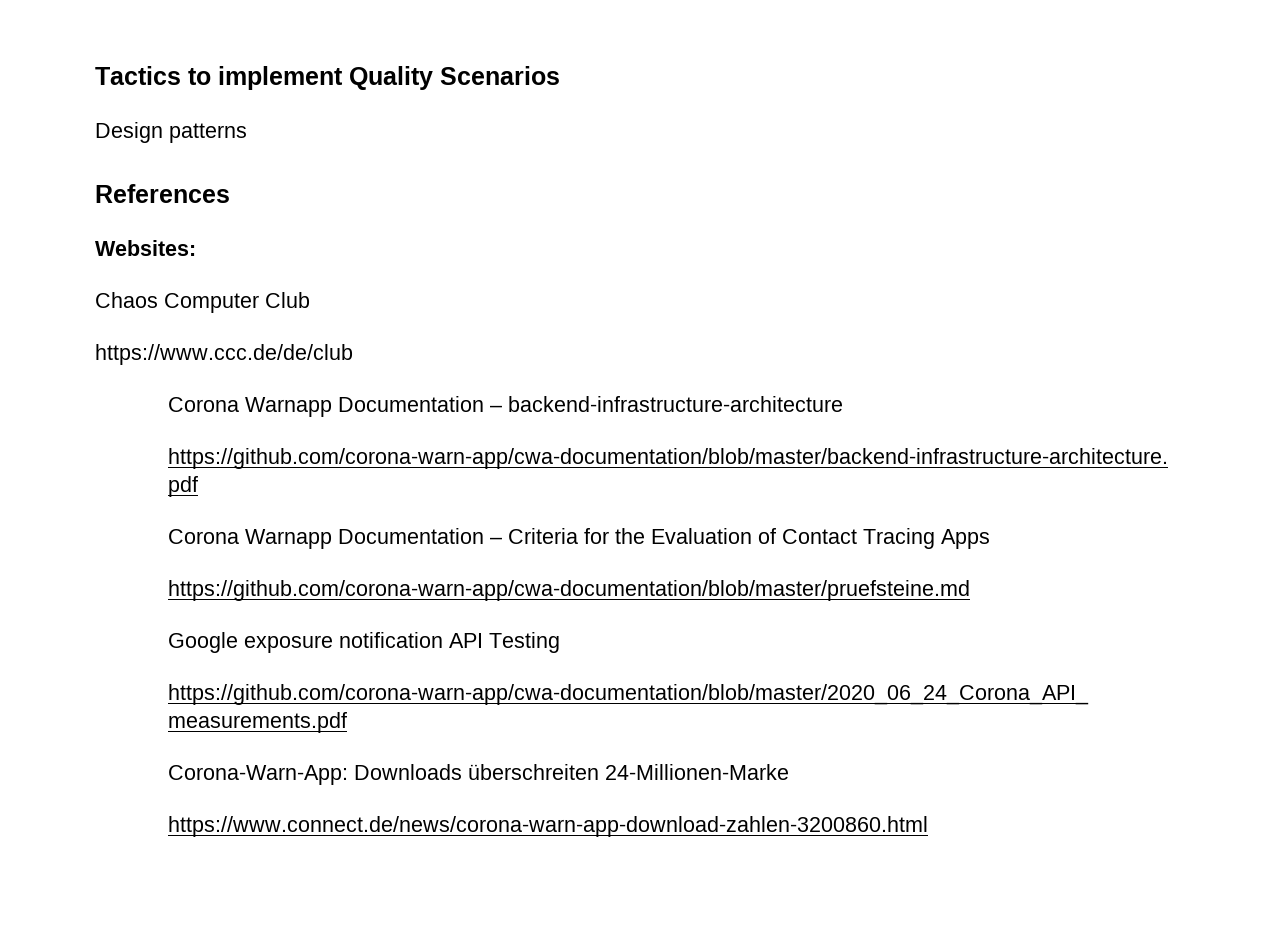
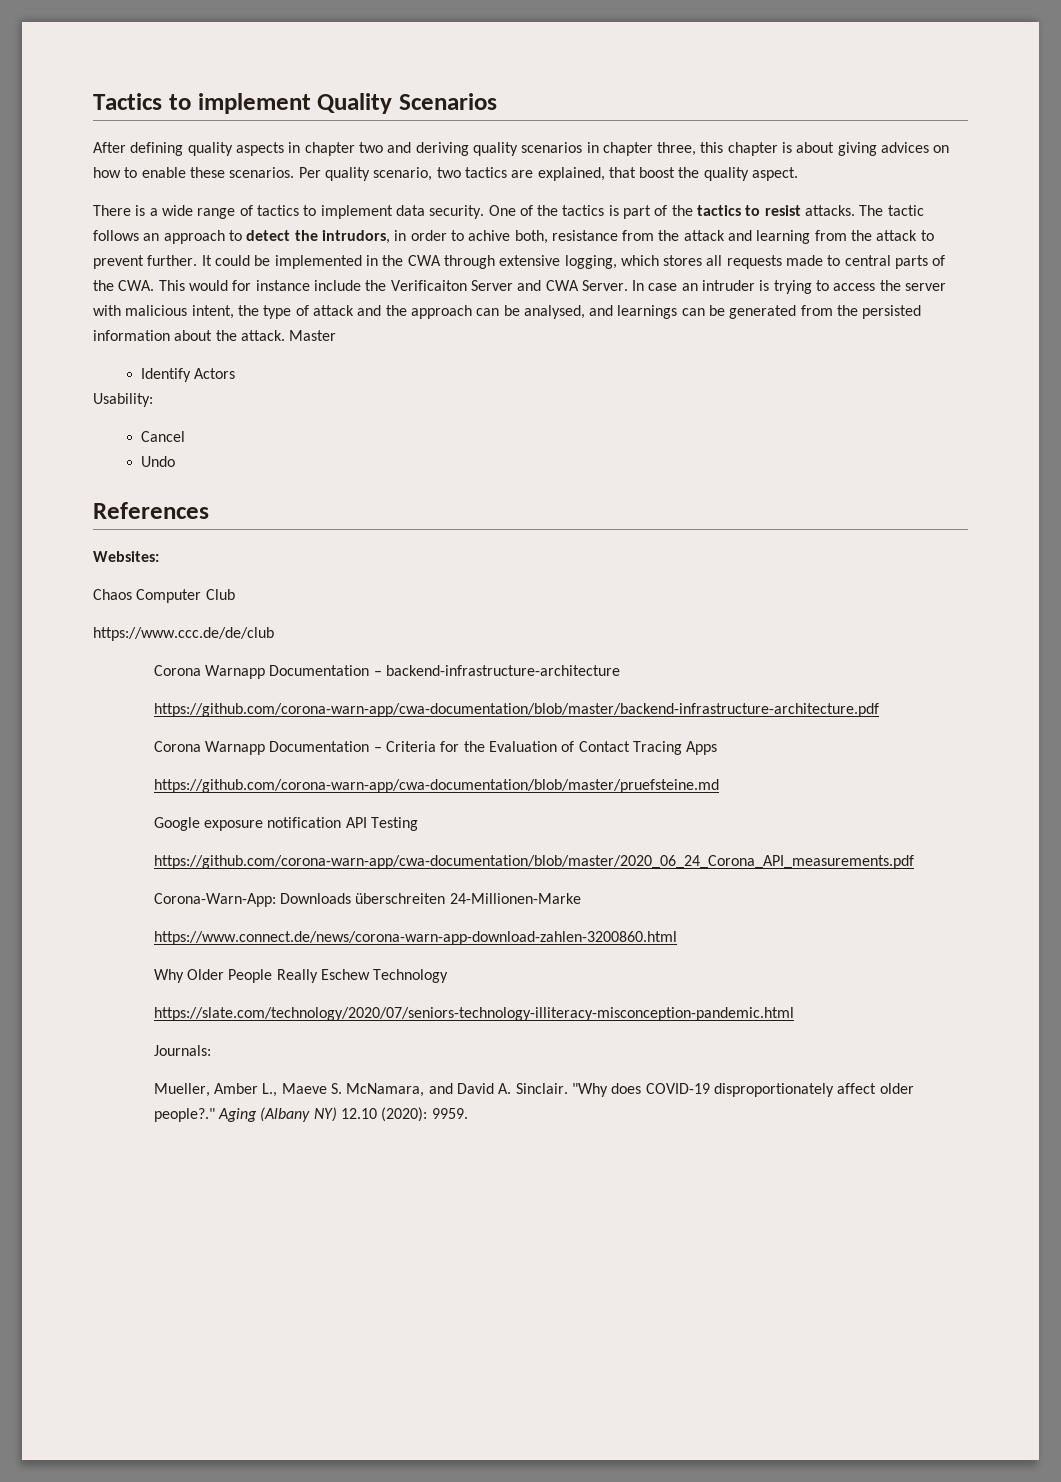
- Design patterns
+ After defining quality aspects in chapter two and deriving quality scenarios in chapter three, this chapter is about giving advices on how to enable these scenarios. Per quality scenario, two tactics are explained, that boost the quality aspect.
+ There is a wide range of tactics to implement data security. One of the tactics is part of the tactics to resist attacks. The tactic follows an approach to detect the intrudors, in order to achive both, resistance from the attack and learning from the attack to prevent further. It could be implemented in the CWA through extensive logging, which stores all requests made to central parts of the CWA. This would for instance include the Verificaiton Server and CWA Server. In case an intruder is trying to access the server with malicious intent, the type of attack and the approach can be analysed, and learnings can be generated from the persisted information about the attack. Master
+ Identify Actors
+ Usability:
+ Cancel
+ Undo
+ Why Older People Really Eschew Technology
+ https://slate.com/technology/2020/07/seniors-technology-illiteracy-misconception-pandemic.html
+ Journals:
+ Mueller, Amber L., Maeve S. McNamara, and David A. Sinclair. "Why does COVID-19 disproportionately affect older people?." Aging (Albany NY) 12.10 (2020): 9959.

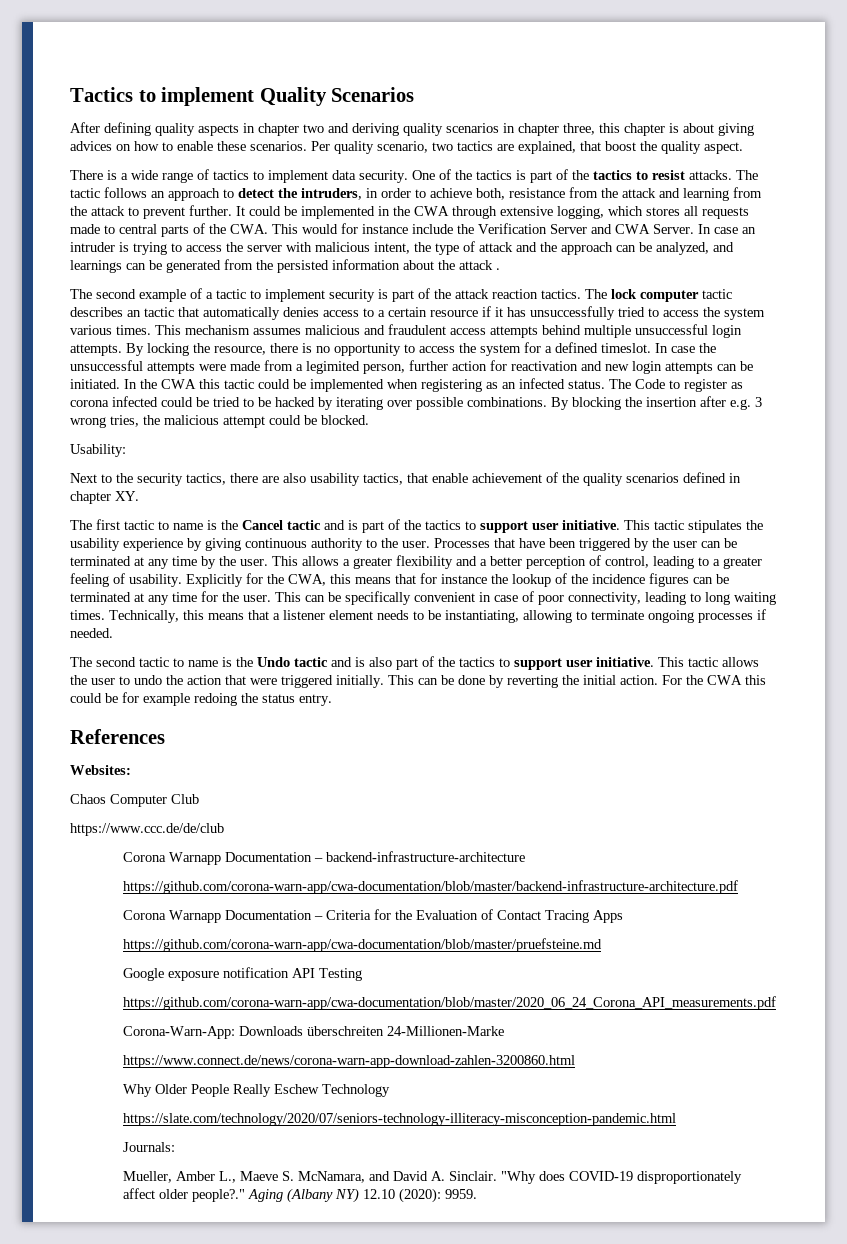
- The tactic follows an approach to detect the intrudors, in order to achive both, resistance from the attack and learning from the attack to prevent further.
+ The tactic follows an approach to detect the intruders, in order to achieve both, resistance from the attack and learning from the attack to prevent further.
- It could be implemented in the CWA through extensive logging, which stores all requests made to central parts of the CWA. This would for instance include the Verificaiton Server and CWA Server.
+ It could be implemented in the CWA through extensive logging, which stores all requests made to central parts of the CWA. This would for instance include the Verification Server and CWA Server.
- In case an intruder is trying to access the server with malicious intent, the type of attack and the approach can be analysed, and learnings can be generated from the persisted information about the attack. Master
- Identify Actors
+ In case an intruder is trying to access the server with malicious intent, the type of attack and the approach can be analyzed, and learnings can be generated from the persisted information about the attack .
+ The second example of a tactic to implement security is part of the attack reaction tactics. The lock computer tactic describes an tactic that automatically denies access to a certain resource if it has unsuccessfully tried to access the system various times. This mechanism assumes malicious and fraudulent access attempts behind multiple unsuccessful login attempts. By locking the resource, there is no opportunity to access the system for a defined timeslot. In case the unsuccessful attempts were made from a legimited person, further action for reactivation and new login attempts can be initiated. In the CWA this tactic could be implemented when registering as an infected status. The Code to register as corona infected could be tried to be hacked by iterating over possible combinations. By blocking the insertion after e.g. 3 wrong tries, the malicious attempt could be blocked.
  Usability:
- Cancel
- Undo
+ Next to the security tactics, there are also usability tactics, that enable achievement of the quality scenarios defined in chapter XY.
+ The first tactic to name is the Cancel tactic and is part of the tactics to support user initiative. This tactic stipulates the usability experience by giving continuous authority to the user. Processes that have been triggered by the user can be terminated at any time by the user. This allows a greater flexibility and a better perception of control, leading to a greater feeling of usability. Explicitly for the CWA, this means that for instance the lookup of the incidence figures can be terminated at any time for the user. This can be specifically convenient in case of poor connectivity, leading to long waiting times. Technically, this means that a listener element needs to be instantiating, allowing to terminate ongoing processes if needed.
+ The second tactic to name is the Undo tactic and is also part of the tactics to support user initiative. This tactic allows the user to undo the action that were triggered initially. This can be done by reverting the initial action. For the CWA this could be for example redoing the status entry.

